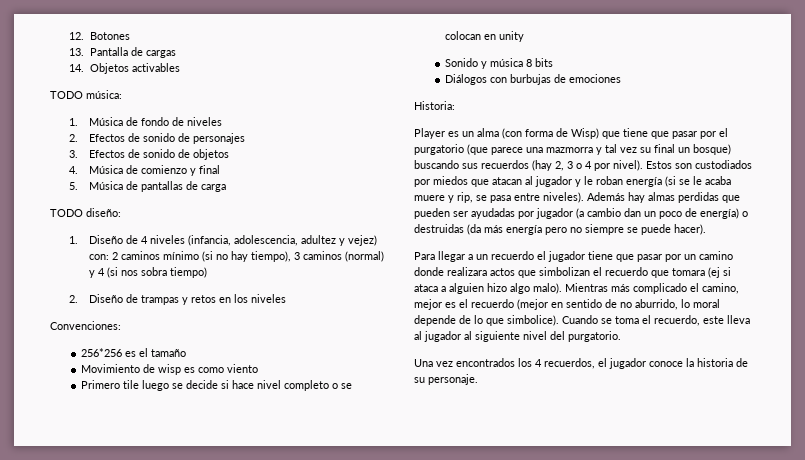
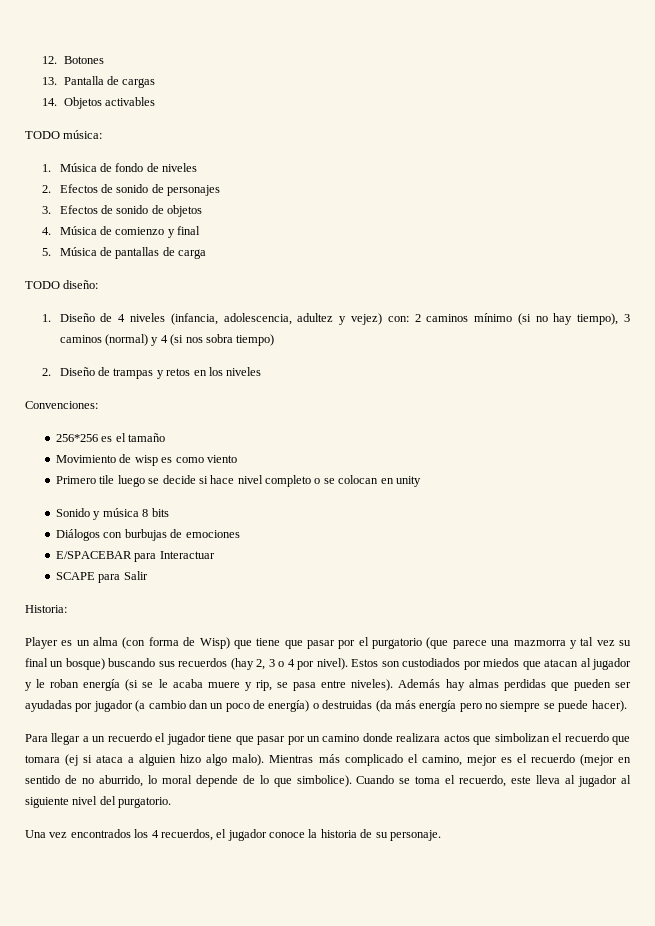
+ E/SPACEBAR para Interactuar
+ SCAPE para Salir

